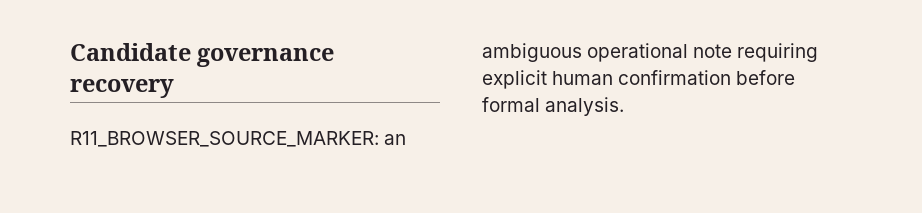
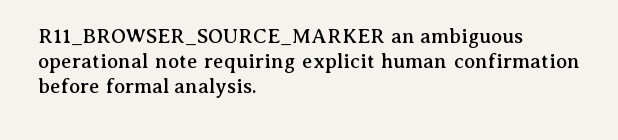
- Candidate governance recovery
- R11_BROWSER_SOURCE_MARKER: an ambiguous operational note requiring explicit human confirmation before formal analysis.
+ R11_BROWSER_SOURCE_MARKER an ambiguous operational note requiring explicit human confirmation before formal analysis.

